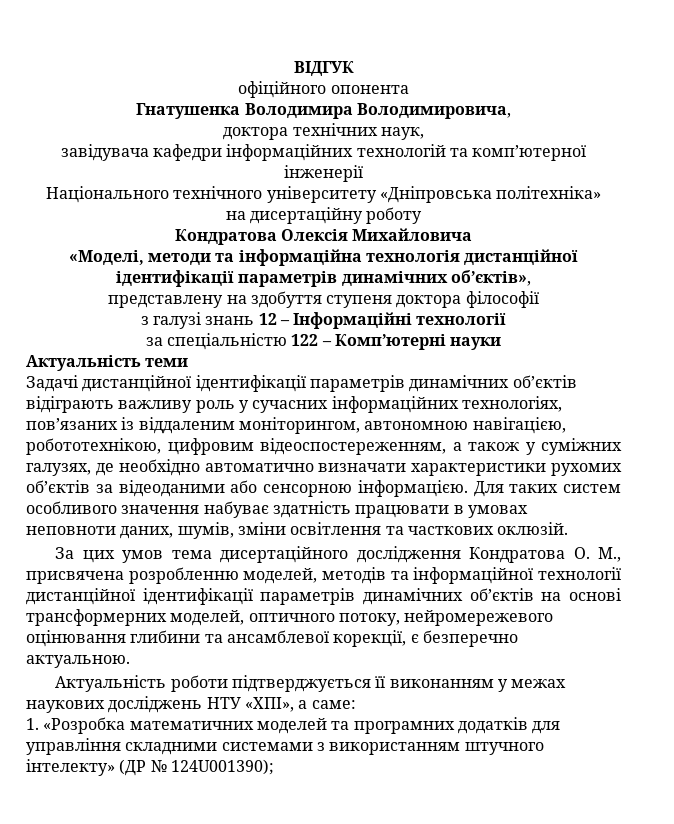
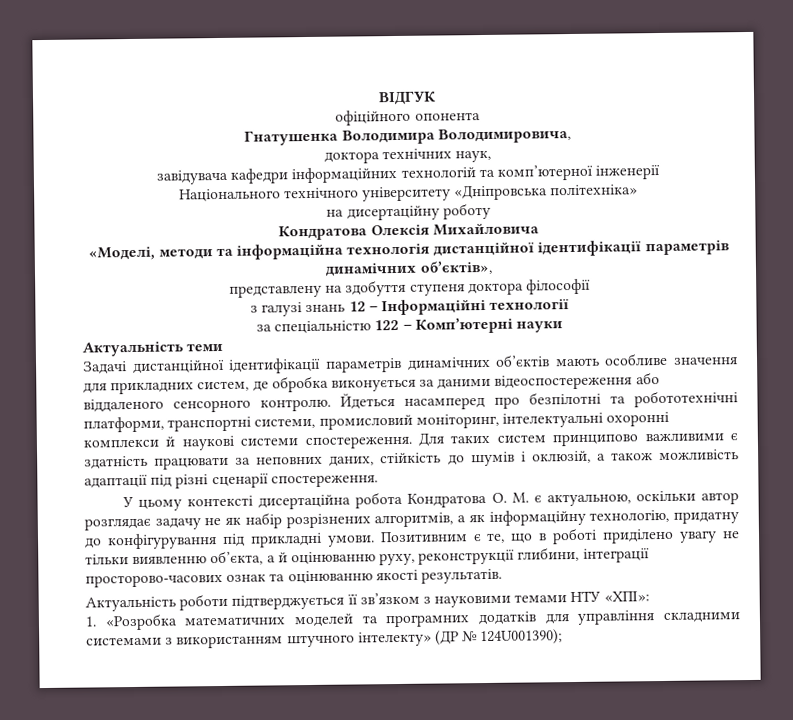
- Задачі дистанційної ідентифікації параметрів динамічних об’єктів відіграють важливу роль у сучасних інформаційних технологіях, пов’язаних із віддаленим моніторингом, автономною навігацією, робототехнікою, цифровим відеоспостереженням, а також у суміжних галузях, де необхідно автоматично визначати характеристики рухомих об’єктів за відеоданими або сенсорною інформацією. Для таких систем особливого значення набуває здатність працювати в умовах неповноти даних, шумів, зміни освітлення та часткових оклюзій.
- За цих умов тема дисертаційного дослідження Кондратова О. М., присвячена розробленню моделей, методів та інформаційної технології дистанційної ідентифікації параметрів динамічних об’єктів на основі трансформерних моделей, оптичного потоку, нейромережевого оцінювання глибини та ансамблевої корекції, є безперечно актуальною.
- Актуальність роботи підтверджується її виконанням у межах наукових досліджень НТУ «ХПІ», а саме:
+ Задачі дистанційної ідентифікації параметрів динамічних об’єктів мають особливе значення для прикладних систем, де обробка виконується за даними відеоспостереження або віддаленого сенсорного контролю. Йдеться насамперед про безпілотні та робототехнічні платформи, транспортні системи, промисловий моніторинг, інтелектуальні охоронні комплекси й наукові системи спостереження. Для таких систем принципово важливими є здатність працювати за неповних даних, стійкість до шумів і оклюзій, а також можливість адаптації під різні сценарії спостереження.
+ У цьому контексті дисертаційна робота Кондратова О. М. є актуальною, оскільки автор розглядає задачу не як набір розрізнених алгоритмів, а як інформаційну технологію, придатну до конфігурування під прикладні умови. Позитивним є те, що в роботі приділено увагу не тільки виявленню об’єкта, а й оцінюванню руху, реконструкції глибини, інтеграції просторово-часових ознак та оцінюванню якості результатів.
+ Актуальність роботи підтверджується її зв’язком з науковими темами НТУ «ХПІ»:

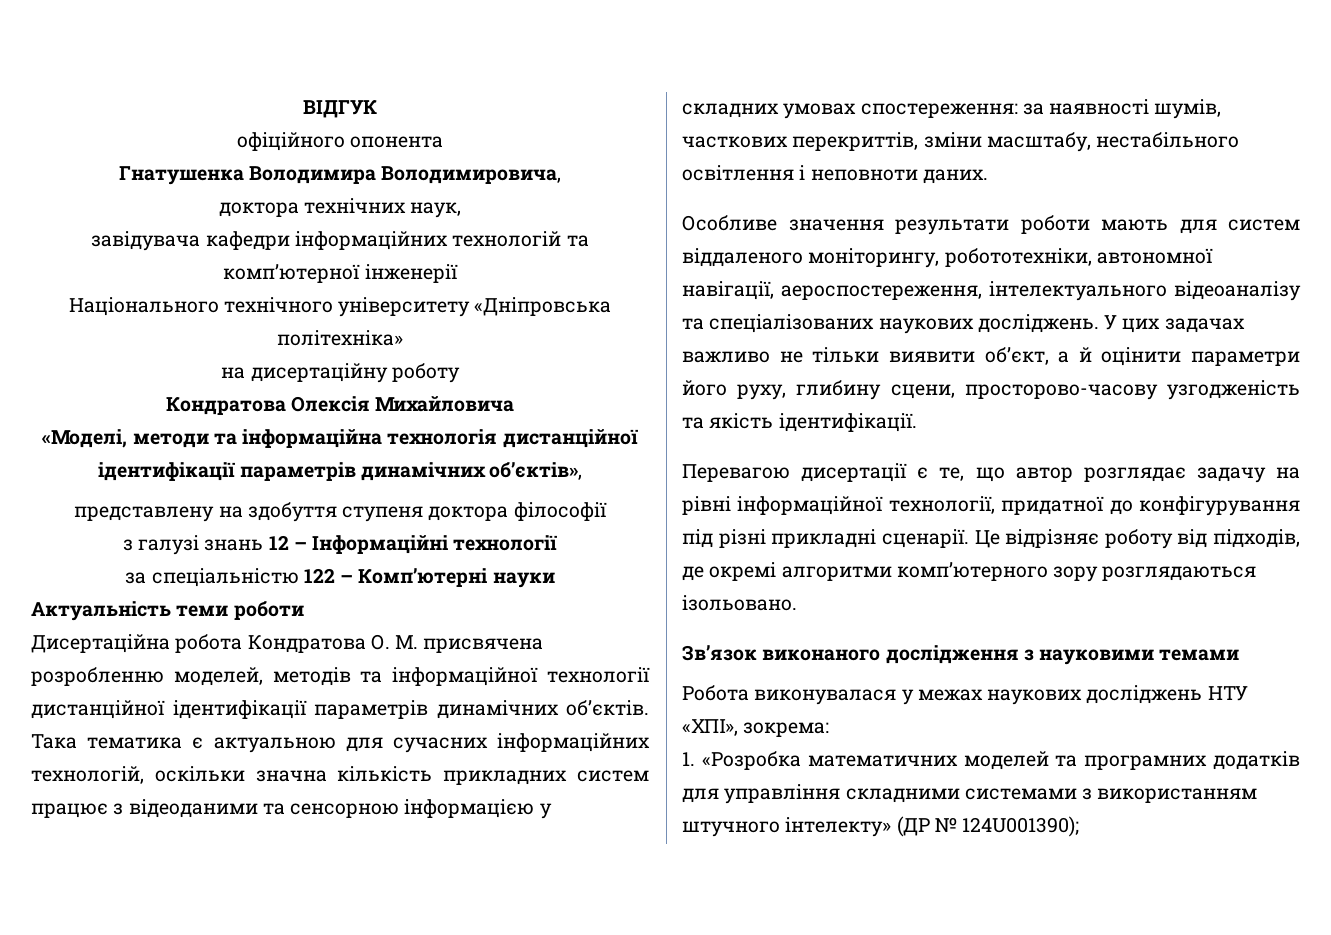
- Актуальність теми
- Задачі дистанційної ідентифікації параметрів динамічних об’єктів мають особливе значення для прикладних систем, де обробка виконується за даними відеоспостереження або віддаленого сенсорного контролю. Йдеться насамперед про безпілотні та робототехнічні платформи, транспортні системи, промисловий моніторинг, інтелектуальні охоронні комплекси й наукові системи спостереження. Для таких систем принципово важливими є здатність працювати за неповних даних, стійкість до шумів і оклюзій, а також можливість адаптації під різні сценарії спостереження.
- У цьому контексті дисертаційна робота Кондратова О. М. є актуальною, оскільки автор розглядає задачу не як набір розрізнених алгоритмів, а як інформаційну технологію, придатну до конфігурування під прикладні умови. Позитивним є те, що в роботі приділено увагу не тільки виявленню об’єкта, а й оцінюванню руху, реконструкції глибини, інтеграції просторово-часових ознак та оцінюванню якості результатів.
- Актуальність роботи підтверджується її зв’язком з науковими темами НТУ «ХПІ»:
+ Актуальність теми роботи
+ Дисертаційна робота Кондратова О. М. присвячена розробленню моделей, методів та інформаційної технології дистанційної ідентифікації параметрів динамічних об’єктів. Така тематика є актуальною для сучасних інформаційних технологій, оскільки значна кількість прикладних систем працює з відеоданими та сенсорною інформацією у складних умовах спостереження: за наявності шумів, часткових перекриттів, зміни масштабу, нестабільного освітлення і неповноти даних.
+ Особливе значення результати роботи мають для систем віддаленого моніторингу, робототехніки, автономної навігації, аероспостереження, інтелектуального відеоаналізу та спеціалізованих наукових досліджень. У цих задачах важливо не тільки виявити об’єкт, а й оцінити параметри його руху, глибину сцени, просторово-часову узгодженість та якість ідентифікації.
+ Перевагою дисертації є те, що автор розглядає задачу на рівні інформаційної технології, придатної до конфігурування під різні прикладні сценарії. Це відрізняє роботу від підходів, де окремі алгоритми комп’ютерного зору розглядаються ізольовано.
+ Зв’язок виконаного дослідження з науковими темами
+ Робота виконувалася у межах наукових досліджень НТУ «ХПІ», зокрема:

